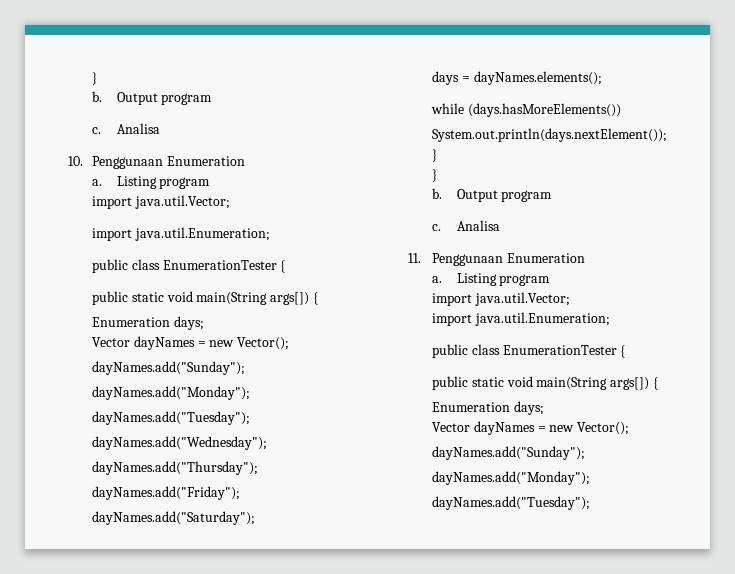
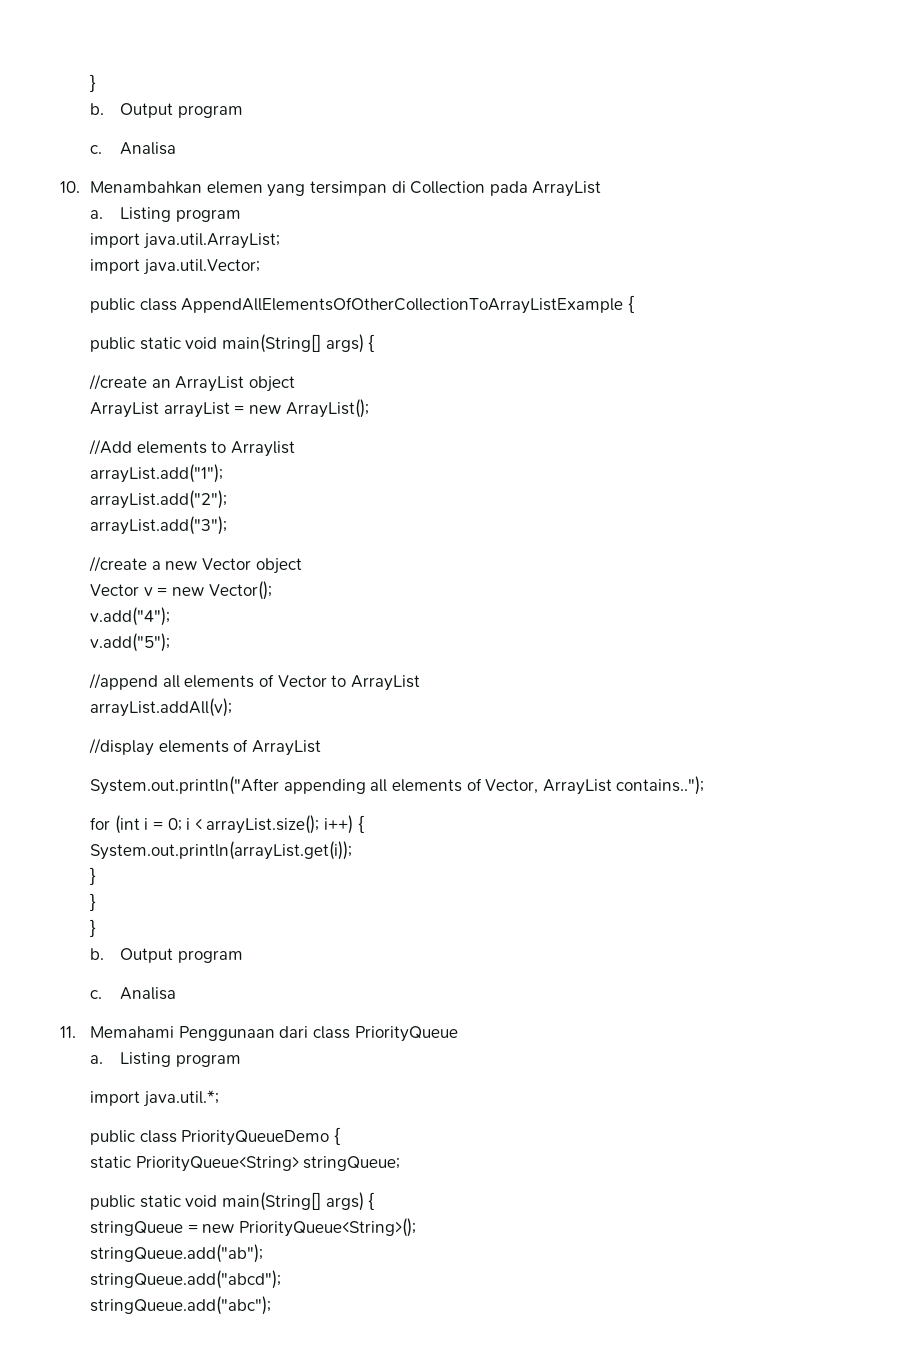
- 10. Penggunaan Enumeration
+ 10. Menambahkan elemen yang tersimpan di Collection pada ArrayList
  a. Listing program
+ import java.util.ArrayList;
  import java.util.Vector;
- import java.util.Enumeration;
- public class EnumerationTester {
- public static void main(String args[]) {
- Enumeration days;
- Vector dayNames = new Vector();
- dayNames.add("Sunday");
- dayNames.add("Monday");
- dayNames.add("Tuesday");
- dayNames.add("Wednesday");
- dayNames.add("Thursday");
- dayNames.add("Friday");
- dayNames.add("Saturday");
- days = dayNames.elements();
- while (days.hasMoreElements())
- System.out.println(days.nextElement());
+ public class AppendAllElementsOfOtherCollectionToArrayListExample {
+ public static void main(String[] args) {
+ //create an ArrayList object
+ ArrayList arrayList = new ArrayList();
+ //Add elements to Arraylist
+ arrayList.add("1");
+ arrayList.add("2");
+ arrayList.add("3");
+ //create a new Vector object
+ Vector v = new Vector();
+ v.add("4");
+ v.add("5");
+ //append all elements of Vector to ArrayList
+ arrayList.addAll(v);
+ //display elements of ArrayList
+ System.out.println("After appending all elements of Vector, ArrayList contains..");
+ for (int i = 0; i < arrayList.size(); i++) {
+ System.out.println(arrayList.get(i));
+ }
- 11. Penggunaan Enumeration
+ 11. Memahami Penggunaan dari class PriorityQueue
  a. Listing program
- import java.util.Vector;
- import java.util.Enumeration;
- public class EnumerationTester {
- public static void main(String args[]) {
- Enumeration days;
- Vector dayNames = new Vector();
- dayNames.add("Sunday");
- dayNames.add("Monday");
- dayNames.add("Tuesday");
+ import java.util.*;
+ public class PriorityQueueDemo {
+ static PriorityQueue<String> stringQueue;
+ public static void main(String[] args) {
+ stringQueue = new PriorityQueue<String>();
+ stringQueue.add("ab");
+ stringQueue.add("abcd");
+ stringQueue.add("abc");

